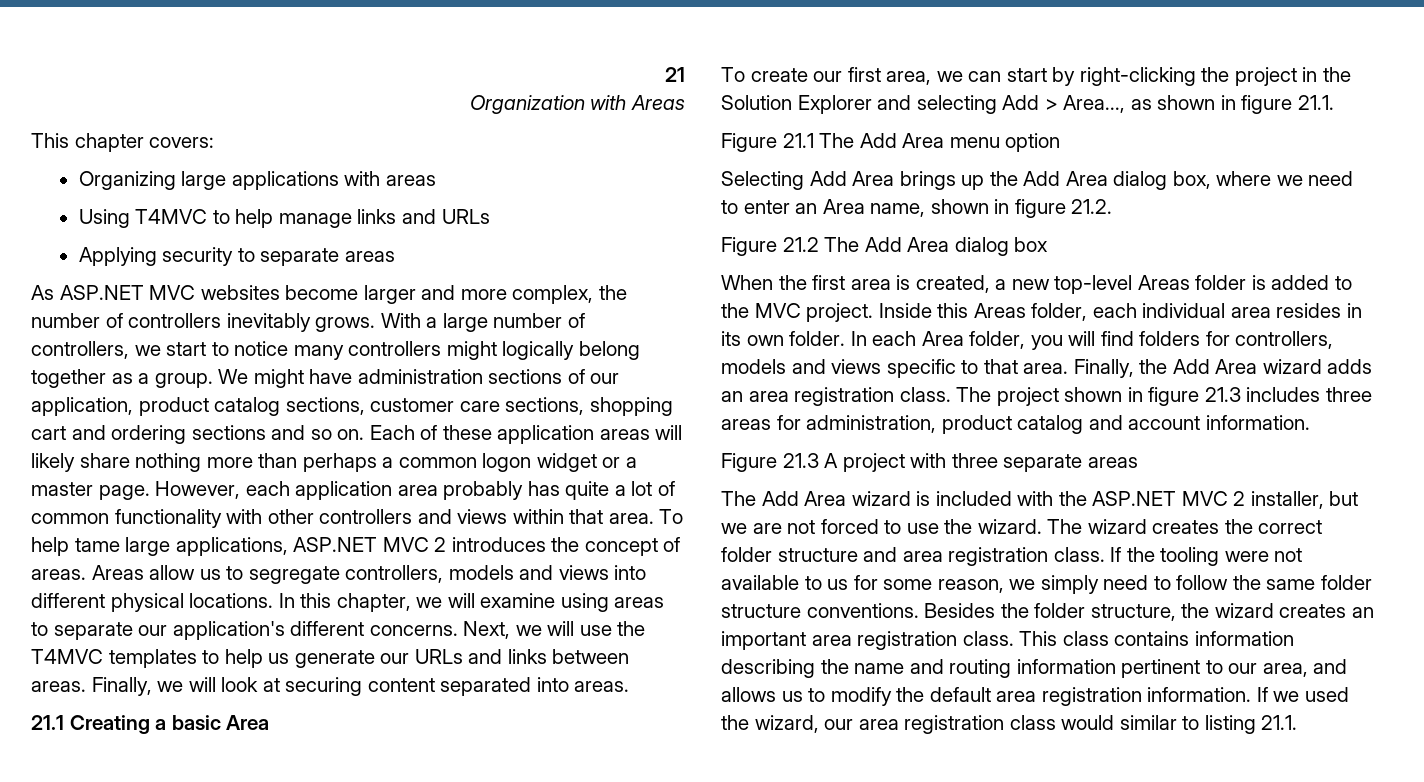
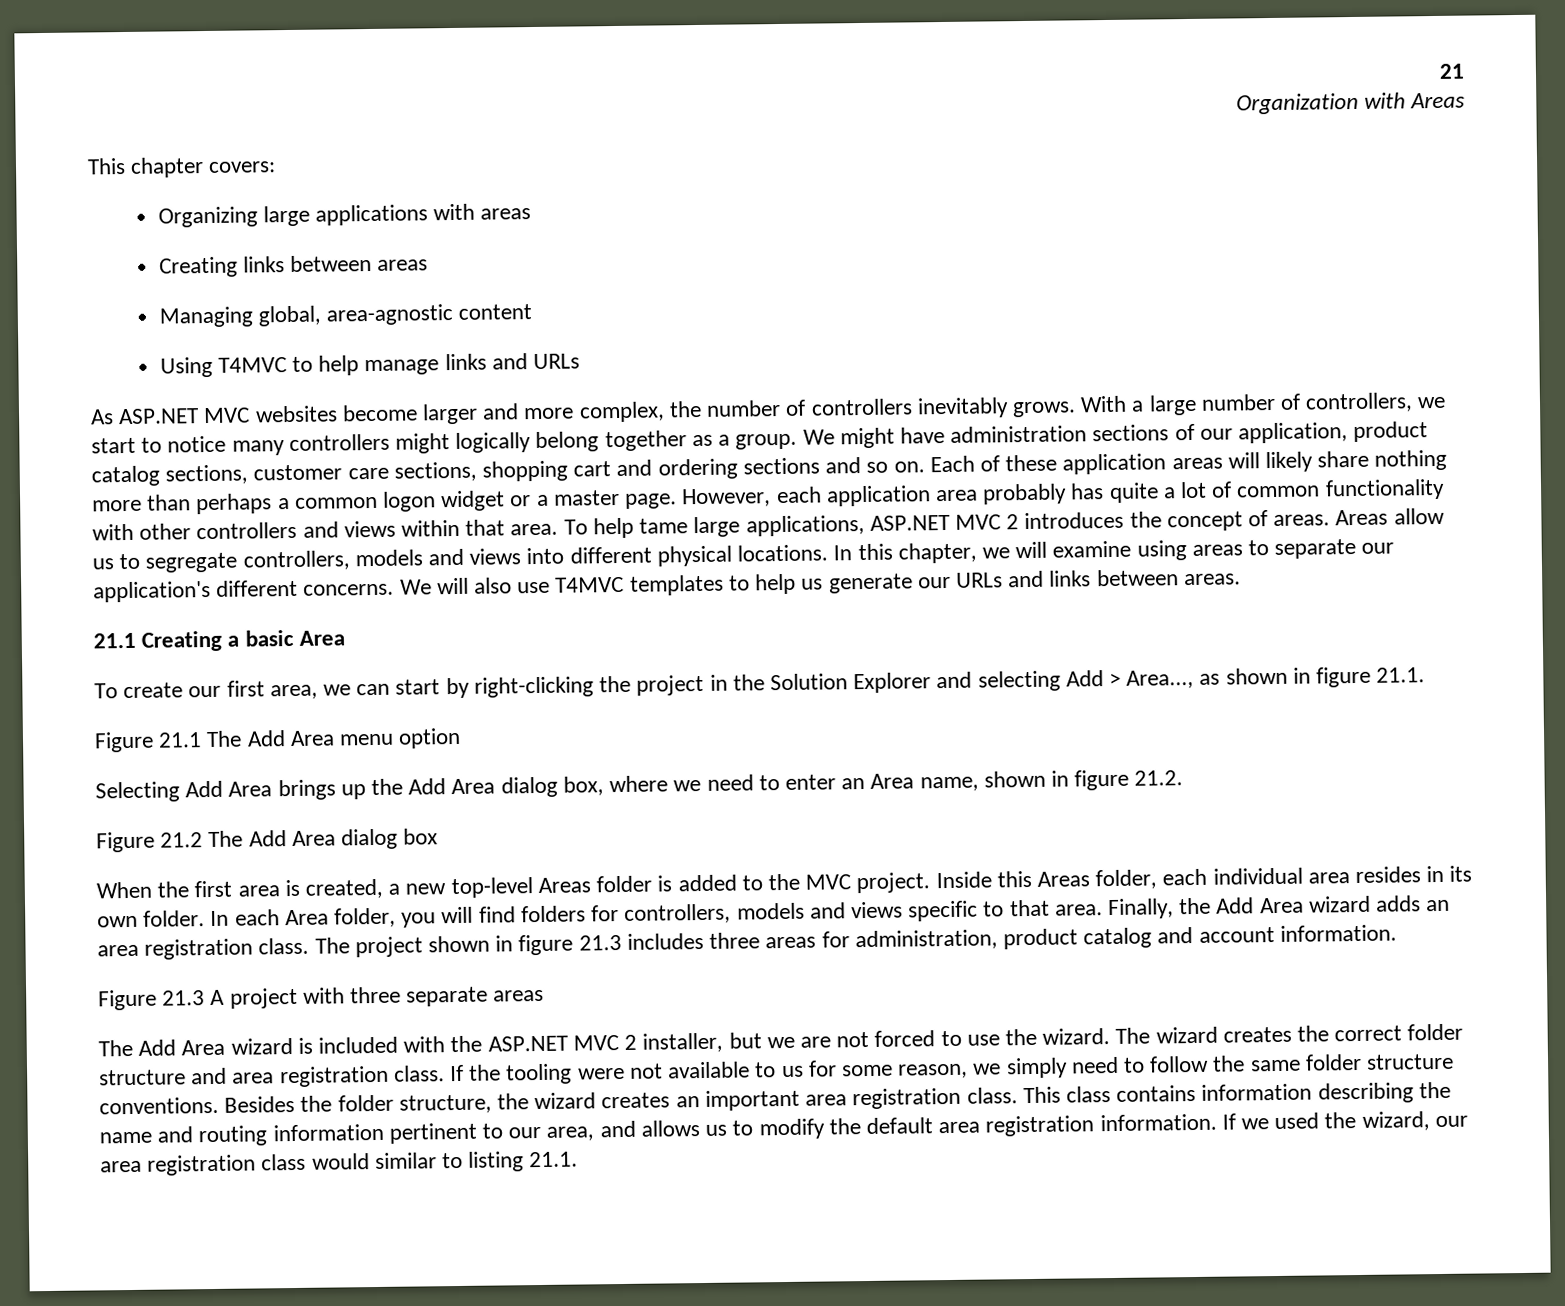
+ Creating links between areas
+ Managing global, area-agnostic content
- Applying security to separate areas
- Next, we will use the T4MVC templates to help us generate our URLs and links between areas. Finally, we will look at securing content separated into areas.
+ We will also use T4MVC templates to help us generate our URLs and links between areas.

